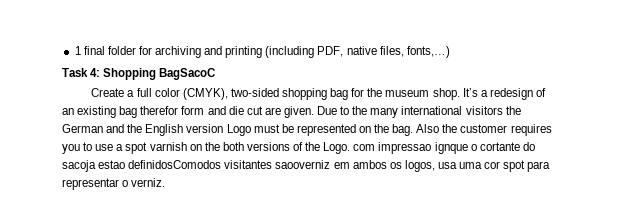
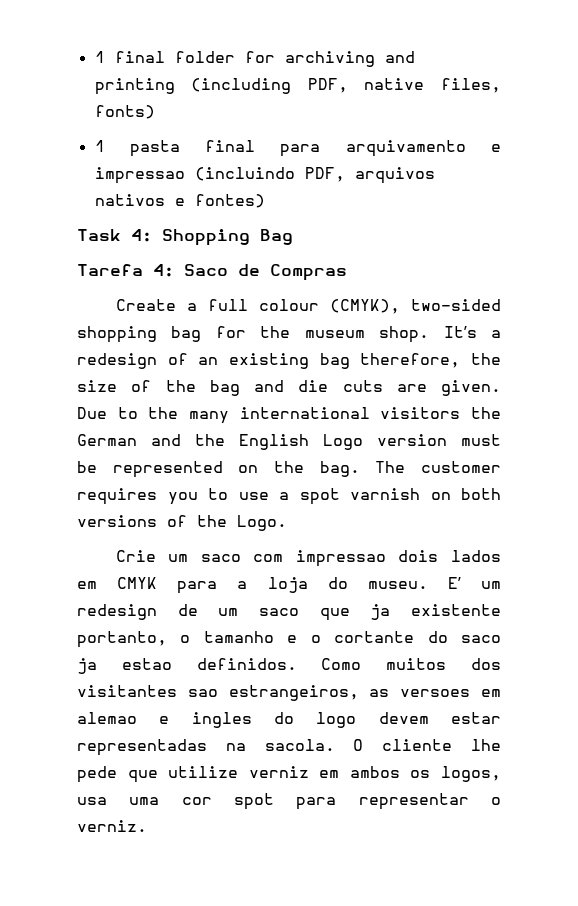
- 1 final folder for archiving and printing (including PDF, native files, fonts,…)
- Task 4: Shopping BagSacoC
+ 1 final folder for archiving and printing (including PDF, native files, fonts)
+ 1 pasta final para arquivamento e impressao (incluindo PDF, arquivos nativos e fontes)
+ Task 4: Shopping Bag
+ Tarefa 4: Saco de Compras
- Create a full color (CMYK), two-sided shopping bag for the museum shop.
+ Create a full colour (CMYK), two-sided shopping bag for the museum shop.
- It’s a redesign of an existing bag therefor form and die cut are given.
+ It’s a redesign of an existing bag therefore, the size of the bag and die cuts are given.
- Due to the many international visitors the German and the English version Logo must be represented on the bag.
+ Due to the many international visitors the German and the English Logo version must be represented on the bag.
- Also the customer requires you to use a spot varnish on the both versions of the Logo. com impressao ignque o cortante do sacoja estao definidosComodos visitantes saooverniz em ambos os logos, usa uma cor spot para representar o verniz.
+ The customer requires you to use a spot varnish on both versions of the Logo.
+ Crie um saco com impressao dois lados em CMYK para a loja do museu. E’ um redesign de um saco que ja existente portanto, o tamanho e o cortante do saco ja estao definidos. Como muitos dos visitantes sao estrangeiros, as versoes em alemao e ingles do logo devem estar representadas na sacola. O cliente lhe pede que utilize verniz em ambos os logos, usa uma cor spot para representar o verniz.

